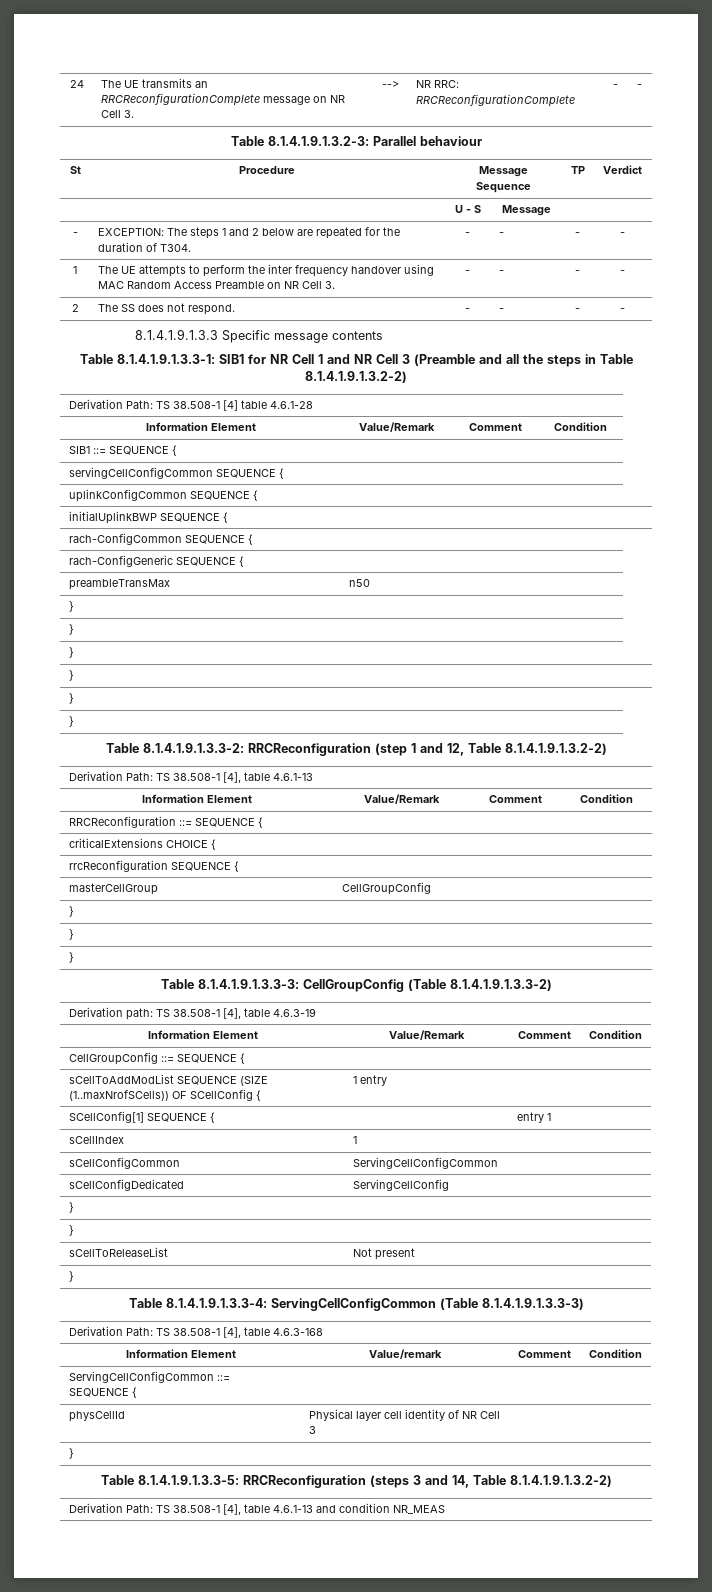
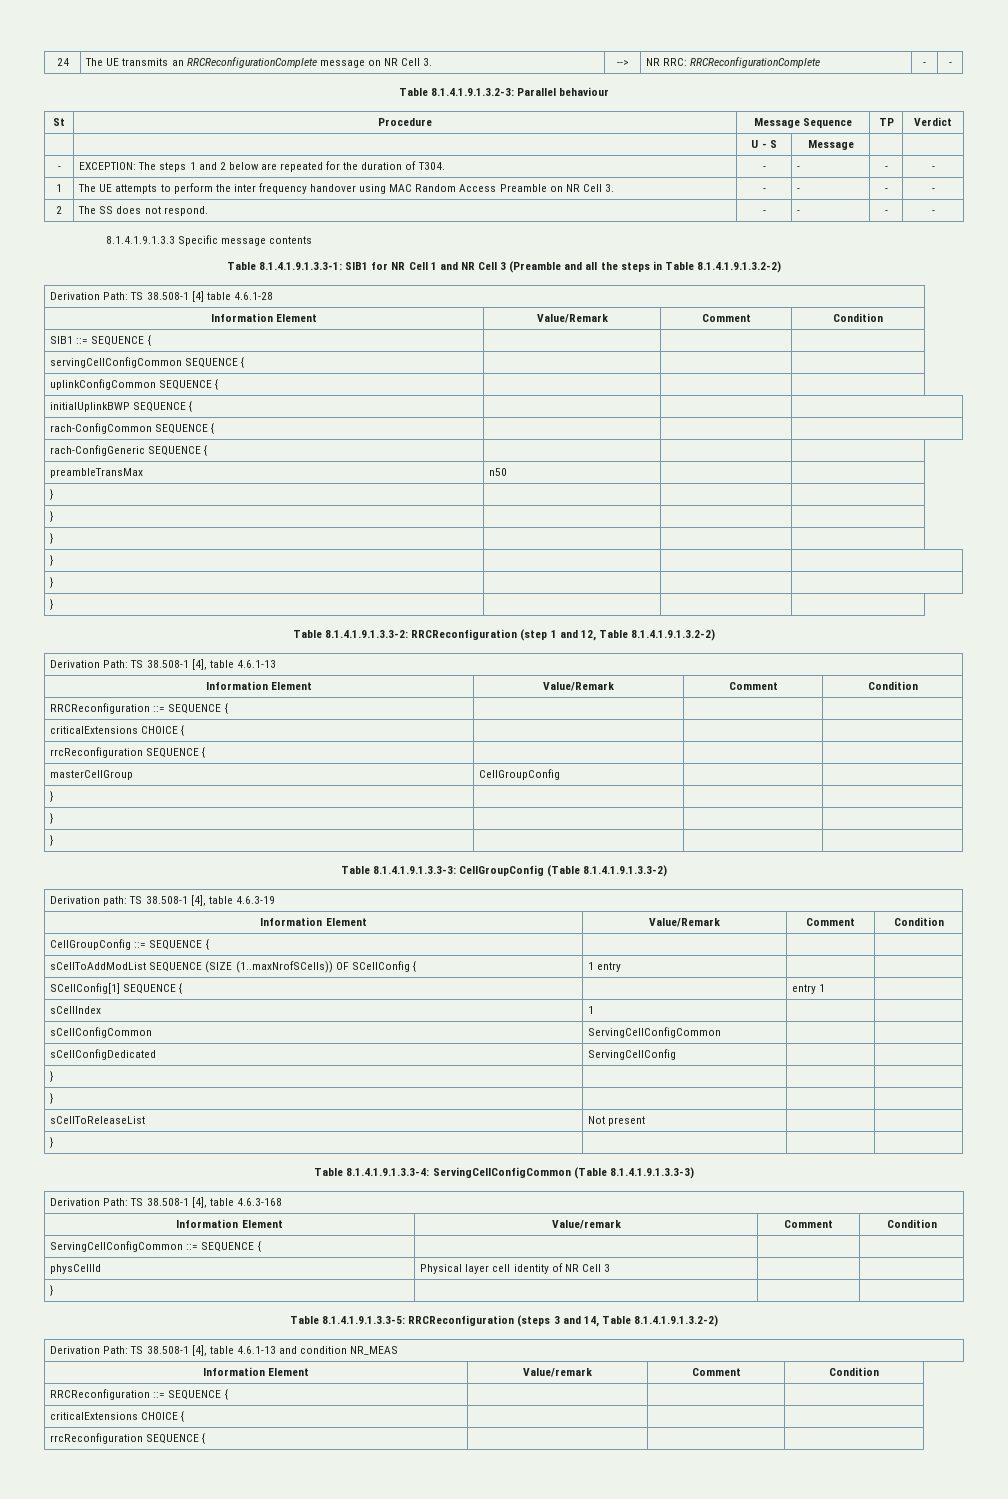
  Derivation Path: TS 38.508-1 [4], table 4.6.1-13 and condition NR_MEAS
+ Information Element | Value/remark | Comment | Condition
+ RRCReconfiguration ::= SEQUENCE { | | |
+ criticalExtensions CHOICE { | | |
+ rrcReconfiguration SEQUENCE { | | |

